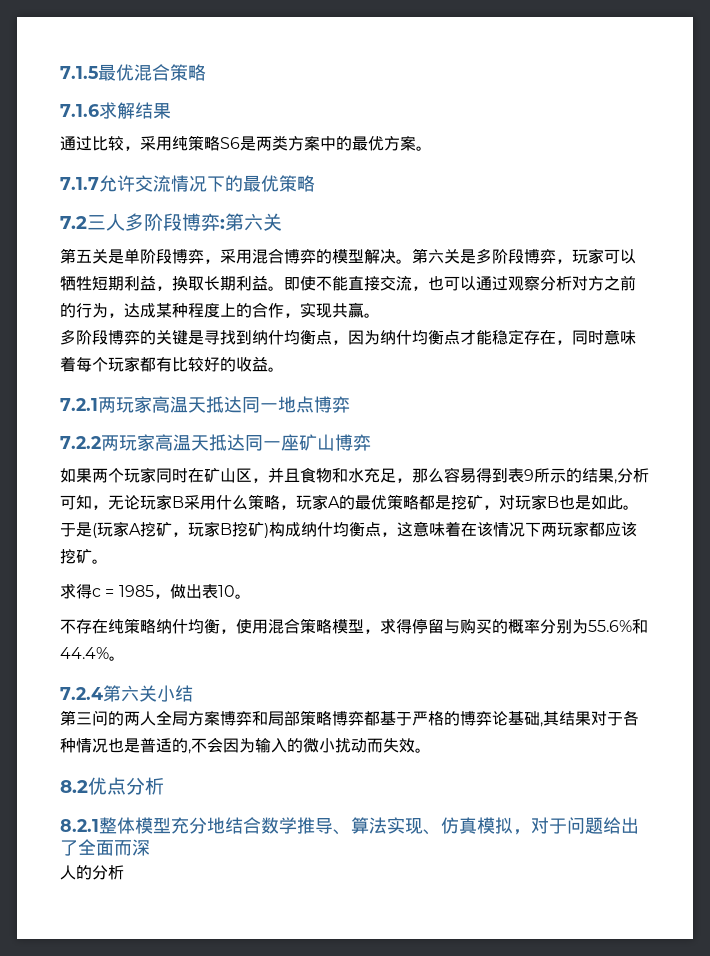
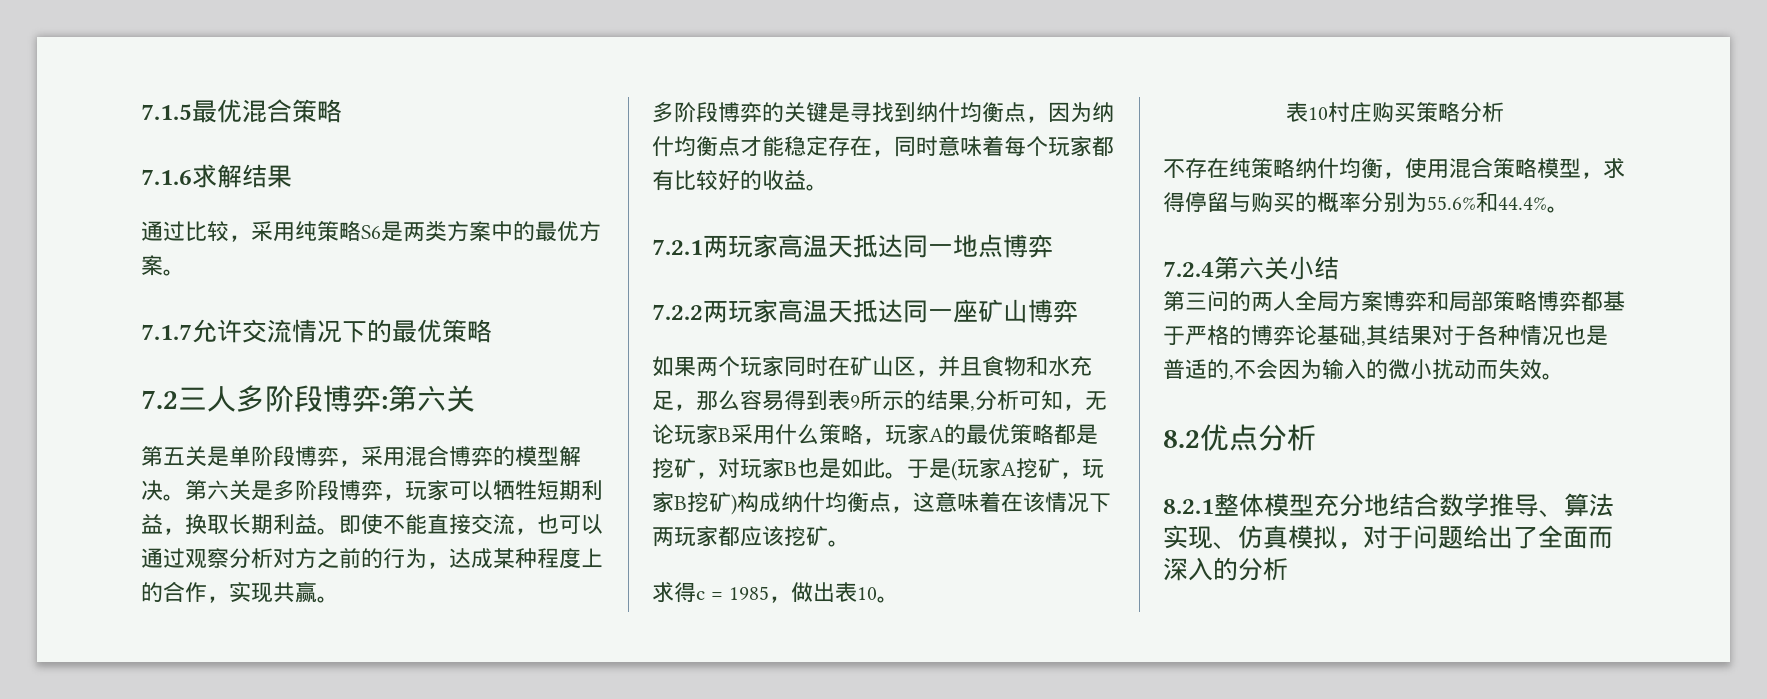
+ 表10村庄购买策略分析
- 8.2.1整体模型充分地结合数学推导、算法实现、仿真模拟，对于问题给出了全面而深
- 人的分析
+ 8.2.1整体模型充分地结合数学推导、算法实现、仿真模拟，对于问题给出了全面而深入的分析

